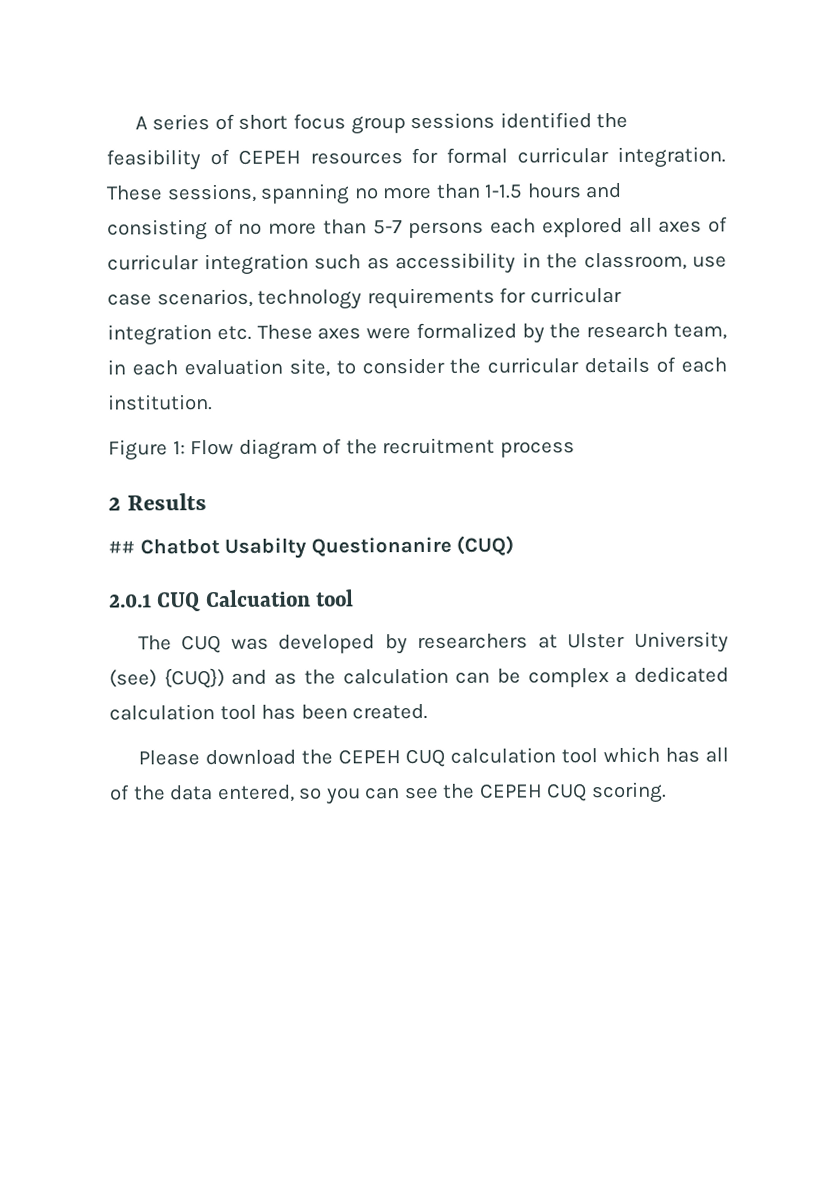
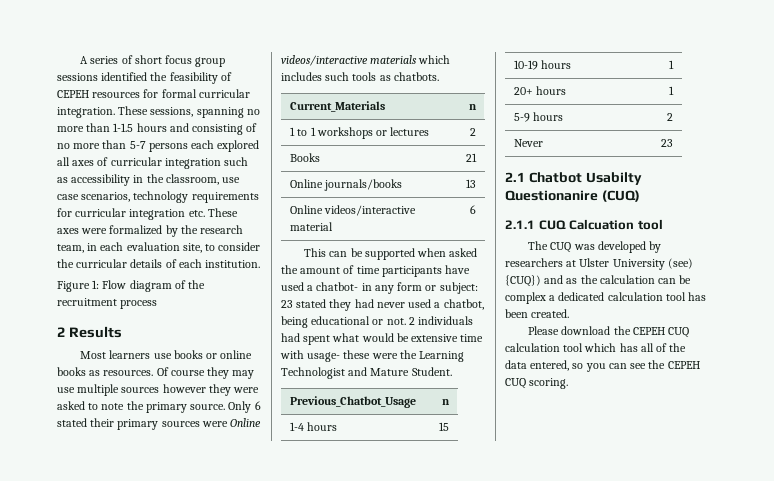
- ## Chatbot Usabilty Questionanire (CUQ)
+ Most learners use books or online books as resources. Of course they may use multiple sources however they were asked to note the primary source. Only 6 stated their primary sources were Online videos/interactive materials which includes such tools as chatbots.
+ Current_Materials | n
+ 1 to 1 workshops or lectures | 2
+ Books | 21
+ Online journals/books | 13
+ Online videos/interactive material | 6
+ This can be supported when asked the amount of time participants have used a chatbot- in any form or subject: 23 stated they had never used a chatbot, being educational or not. 2 individuals had spent what would be extensive time with usage- these were the Learning Technologist and Mature Student.
+ Previous_Chatbot_Usage | n
+ 1-4 hours | 15
+ 10-19 hours | 1
+ 20+ hours | 1
+ 5-9 hours | 2
+ Never | 23
+ 2.1 Chatbot Usabilty Questionanire (CUQ)
- 2.0.1 CUQ Calcuation tool
+ 2.1.1 CUQ Calcuation tool

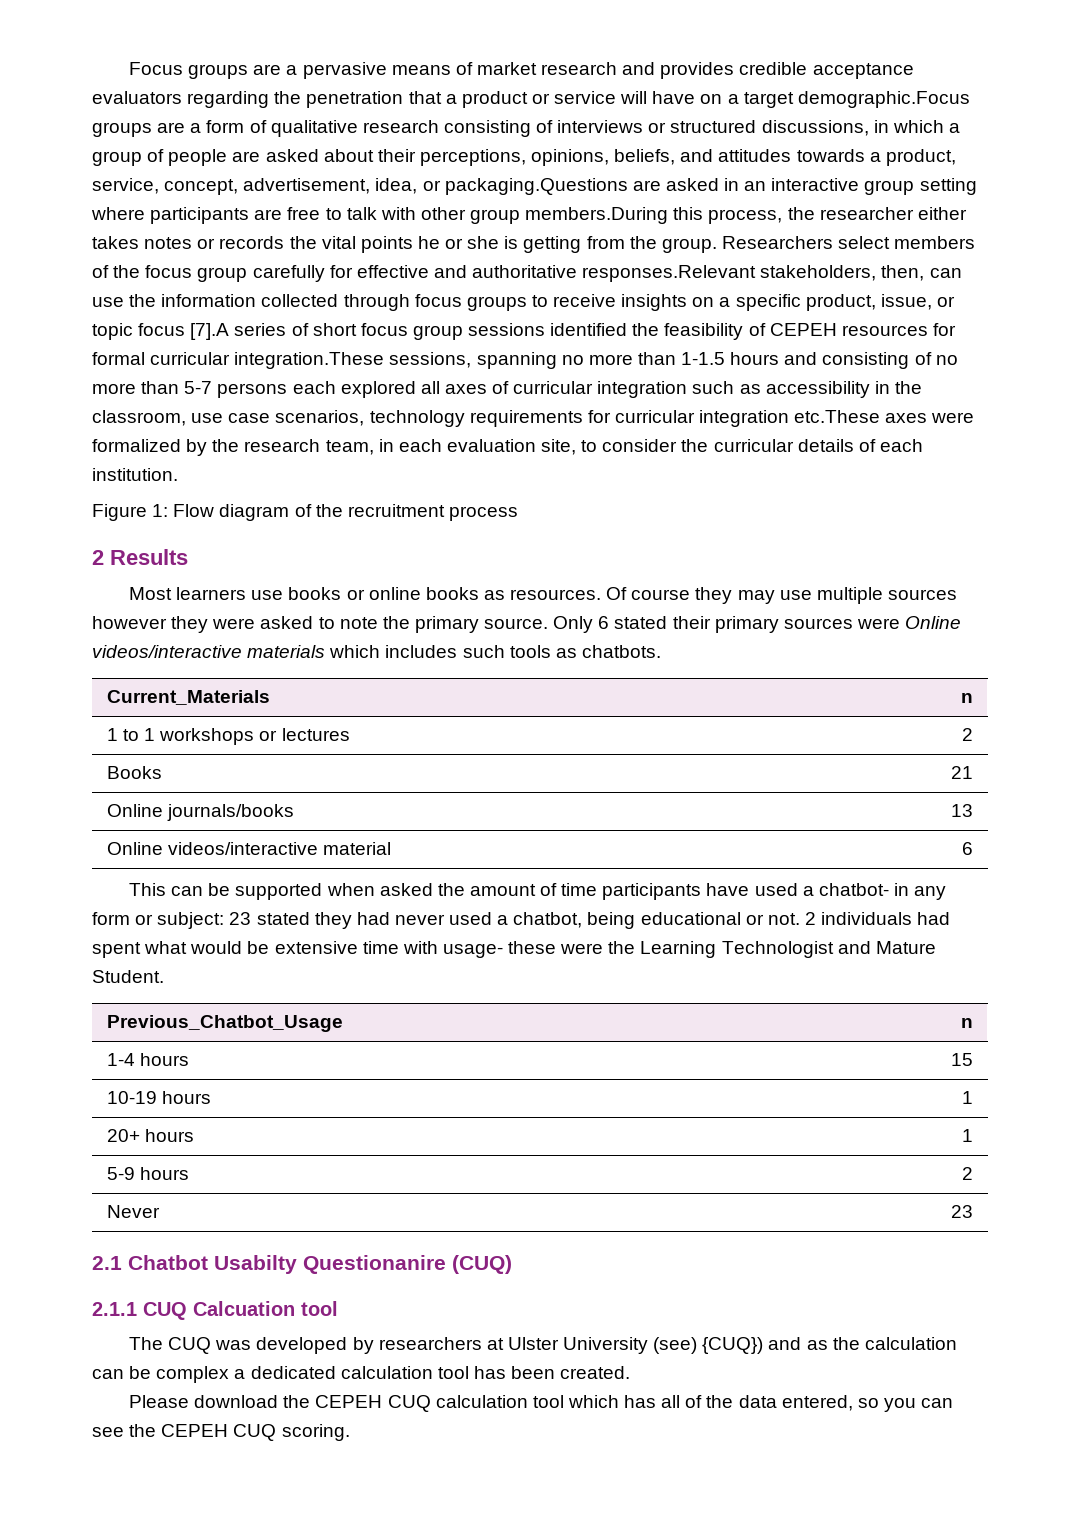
- A series of short focus group sessions identified the feasibility of CEPEH resources for formal curricular integration. These sessions, spanning no more than 1-1.5 hours and consisting of no more than 5-7 persons each explored all axes of curricular integration such as accessibility in the classroom, use case scenarios, technology requirements for curricular integration etc. These axes were formalized by the research team, in each evaluation site, to consider the curricular details of each institution.
+ Focus groups are a pervasive means of market research and provides credible acceptance evaluators regarding the penetration that a product or service will have on a target demographic.Focus groups are a form of qualitative research consisting of interviews or structured discussions, in which a group of people are asked about their perceptions, opinions, beliefs, and attitudes towards a product, service, concept, advertisement, idea, or packaging.Questions are asked in an interactive group setting where participants are free to talk with other group members.During this process, the researcher either takes notes or records the vital points he or she is getting from the group. Researchers select members of the focus group carefully for effective and authoritative responses.Relevant stakeholders, then, can use the information collected through focus groups to receive insights on a specific product, issue, or topic focus [7].A series of short focus group sessions identified the feasibility of CEPEH resources for formal curricular integration.These sessions, spanning no more than 1-1.5 hours and consisting of no more than 5-7 persons each explored all axes of curricular integration such as accessibility in the classroom, use case scenarios, technology requirements for curricular integration etc.These axes were formalized by the research team, in each evaluation site, to consider the curricular details of each institution.

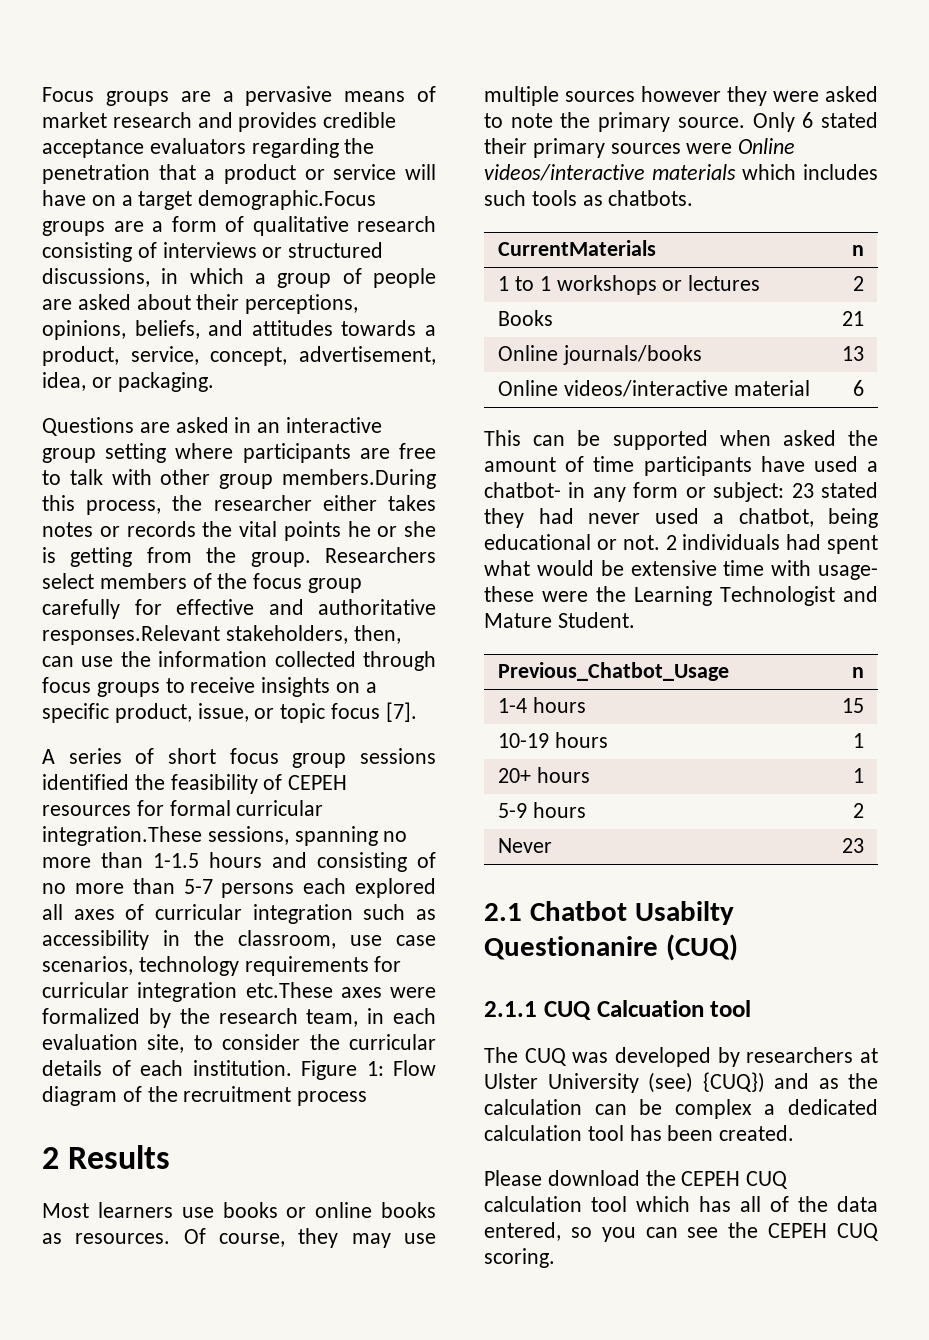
- Focus groups are a pervasive means of market research and provides credible acceptance evaluators regarding the penetration that a product or service will have on a target demographic.Focus groups are a form of qualitative research consisting of interviews or structured discussions, in which a group of people are asked about their perceptions, opinions, beliefs, and attitudes towards a product, service, concept, advertisement, idea, or packaging.Questions are asked in an interactive group setting where participants are free to talk with other group members.During this process, the researcher either takes notes or records the vital points he or she is getting from the group.
+ Focus groups are a pervasive means of market research and provides credible acceptance evaluators regarding the penetration that a product or service will have on a target demographic.Focus groups are a form of qualitative research consisting of interviews or structured discussions, in which a group of people are asked about their perceptions, opinions, beliefs, and attitudes towards a product, service, concept, advertisement, idea, or packaging.
+ Questions are asked in an interactive group setting where participants are free to talk with other group members.During this process, the researcher either takes notes or records the vital points he or she is getting from the group.
- Researchers select members of the focus group carefully for effective and authoritative responses.Relevant stakeholders, then, can use the information collected through focus groups to receive insights on a specific product, issue, or topic focus [7].A series of short focus group sessions identified the feasibility of CEPEH resources for formal curricular integration.These sessions, spanning no more than 1-1.5 hours and consisting of no more than 5-7 persons each explored all axes of curricular integration such as accessibility in the classroom, use case scenarios, technology requirements for curricular integration etc.These axes were formalized by the research team, in each evaluation site, to consider the curricular details of each institution.
- Figure 1:
+ Researchers select members of the focus group carefully for effective and authoritative responses.Relevant stakeholders, then, can use the information collected through focus groups to receive insights on a specific product, issue, or topic focus [7].
+ A series of short focus group sessions identified the feasibility of CEPEH resources for formal curricular integration.These sessions, spanning no more than 1-1.5 hours and consisting of no more than 5-7 persons each explored all axes of curricular integration such as accessibility in the classroom, use case scenarios, technology requirements for curricular integration etc.These axes were formalized by the research team, in each evaluation site, to consider the curricular details of each institution. Figure 1:
- Of course they may use multiple sources however they were asked to note the primary source.
+ Of course, they may use multiple sources however they were asked to note the primary source.
- Current_Materials | n
+ CurrentMaterials | n

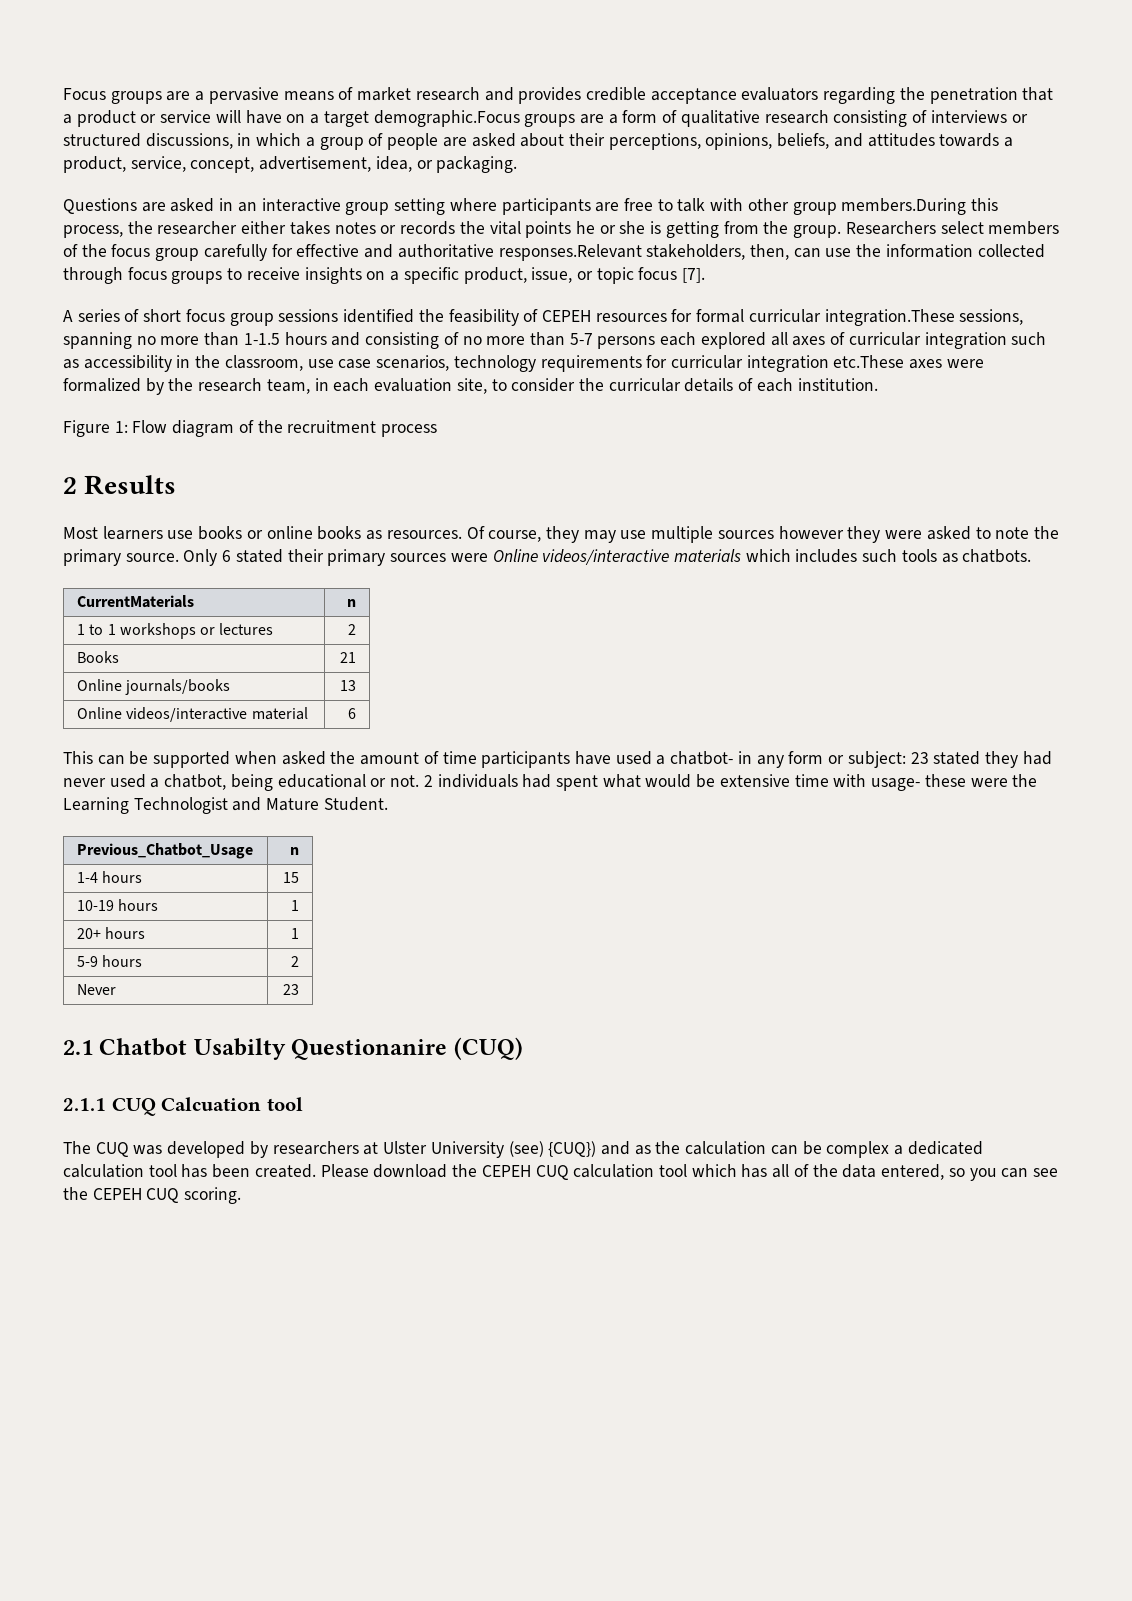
- A series of short focus group sessions identified the feasibility of CEPEH resources for formal curricular integration.These sessions, spanning no more than 1-1.5 hours and consisting of no more than 5-7 persons each explored all axes of curricular integration such as accessibility in the classroom, use case scenarios, technology requirements for curricular integration etc.These axes were formalized by the research team, in each evaluation site, to consider the curricular details of each institution. Figure 1:
+ A series of short focus group sessions identified the feasibility of CEPEH resources for formal curricular integration.These sessions, spanning no more than 1-1.5 hours and consisting of no more than 5-7 persons each explored all axes of curricular integration such as accessibility in the classroom, use case scenarios, technology requirements for curricular integration etc.These axes were formalized by the research team, in each evaluation site, to consider the curricular details of each institution.
+ Figure 1:
- The CUQ was developed by researchers at Ulster University (see) {CUQ}) and as the calculation can be complex a dedicated calculation tool has been created.
- Please download the CEPEH CUQ calculation tool which has all of the data entered, so you can see the CEPEH CUQ scoring.
+ The CUQ was developed by researchers at Ulster University (see) {CUQ}) and as the calculation can be complex a dedicated calculation tool has been created. Please download the CEPEH CUQ calculation tool which has all of the data entered, so you can see the CEPEH CUQ scoring.

